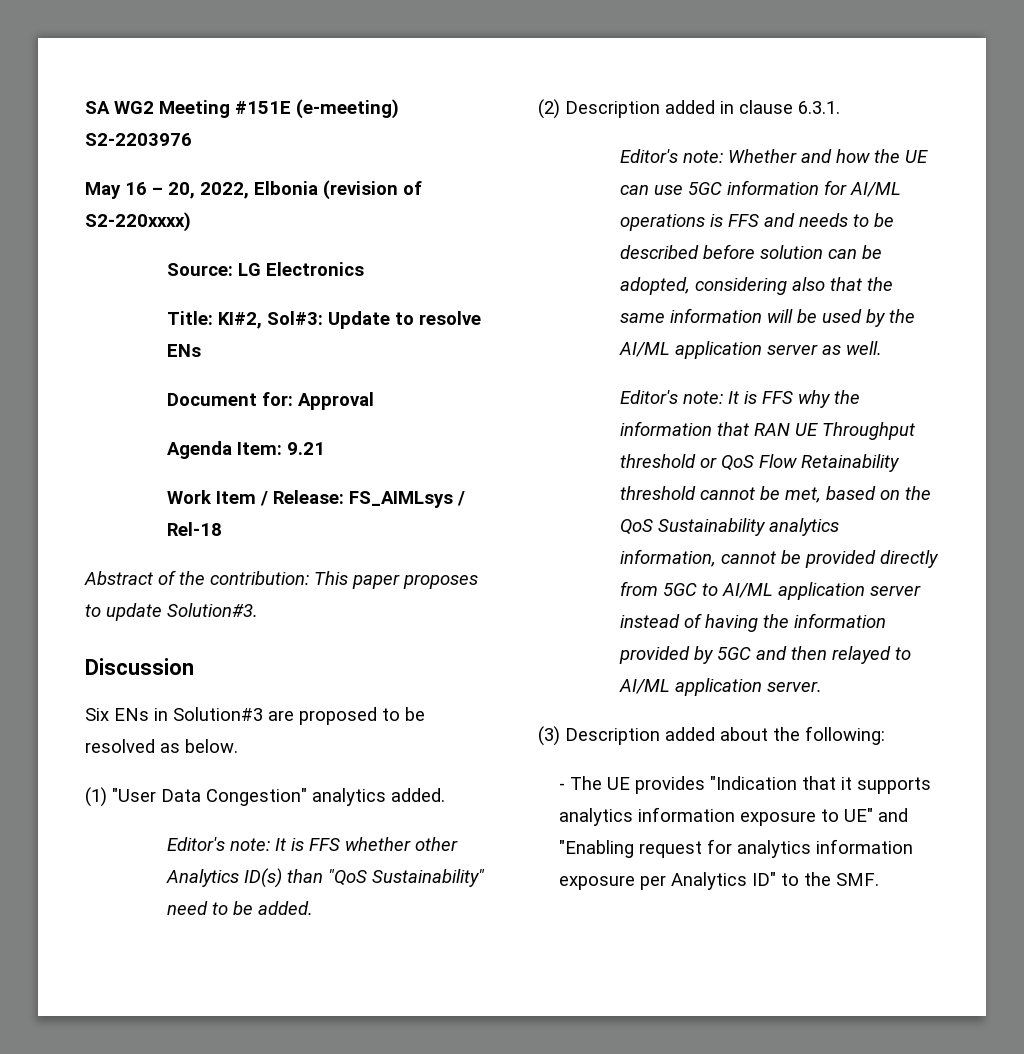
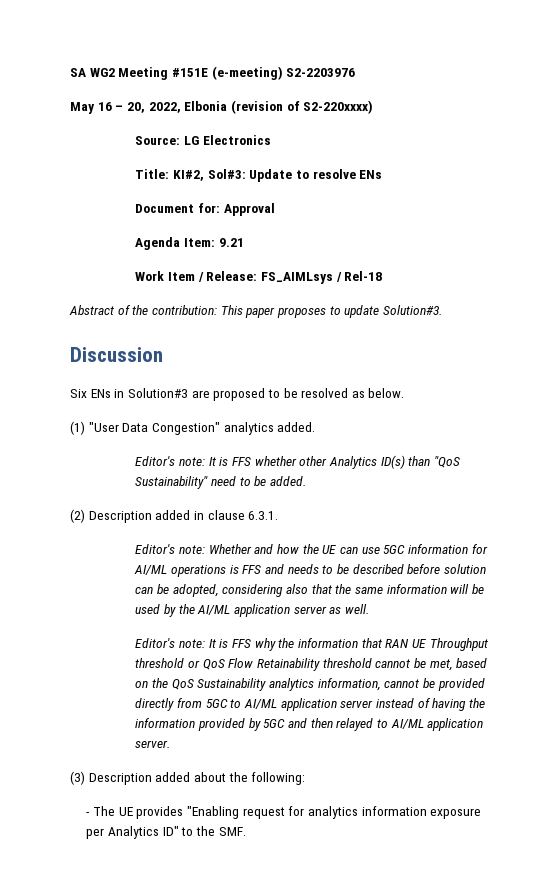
- - The UE provides "Indication that it supports analytics information exposure to UE" and "Enabling request for analytics information exposure per Analytics ID" to the SMF.
+ - The UE provides "Enabling request for analytics information exposure per Analytics ID" to the SMF.

